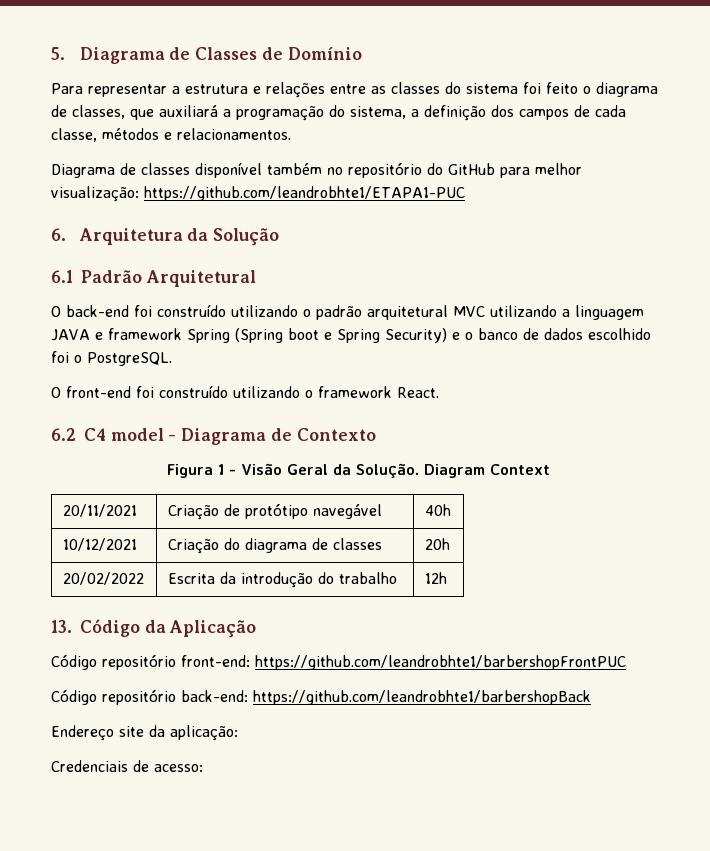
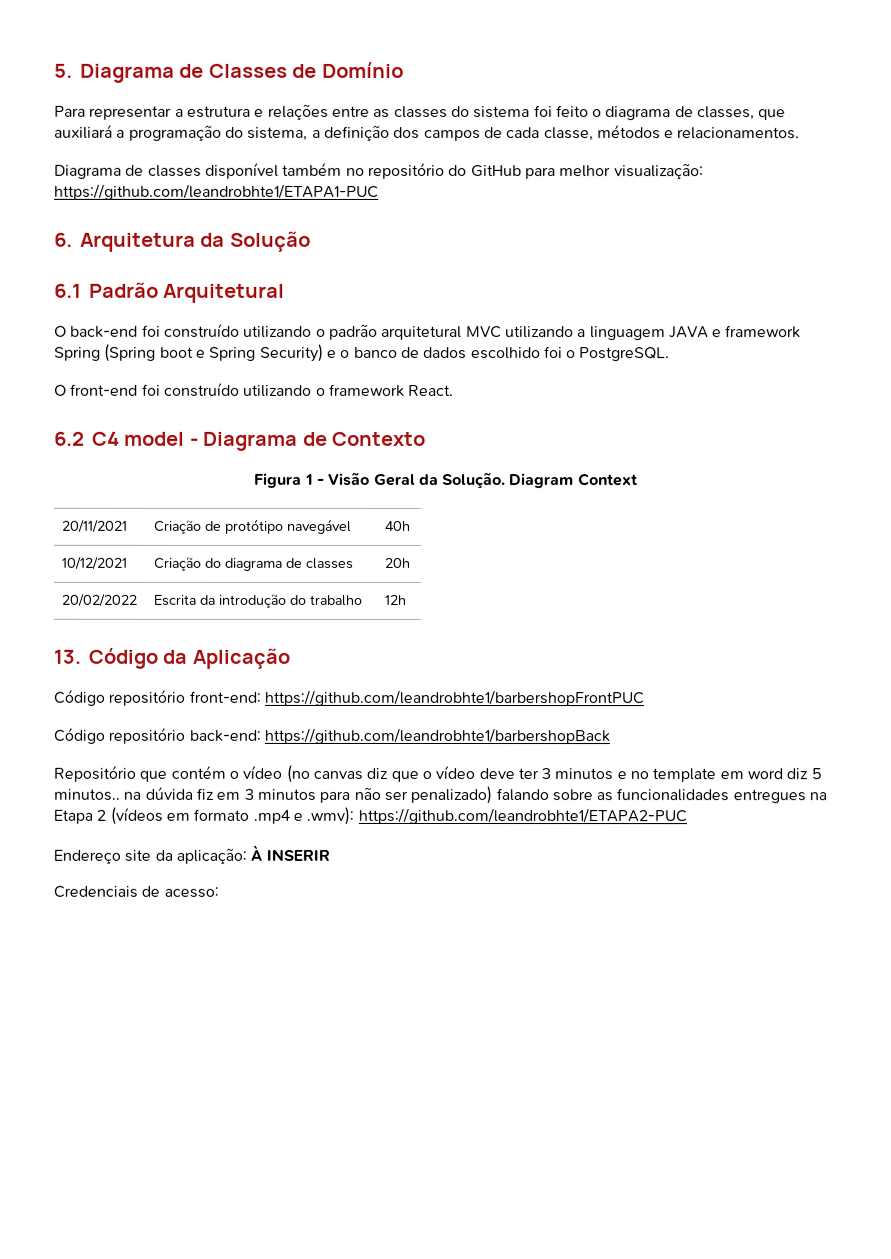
+ Repositório que contém o vídeo (no canvas diz que o vídeo deve ter 3 minutos e no template em word diz 5 minutos.. na dúvida fiz em 3 minutos para não ser penalizado) falando sobre as funcionalidades entregues na Etapa 2 (vídeos em formato .mp4 e .wmv): https://github.com/leandrobhte1/ETAPA2-PUC
- Endereço site da aplicação:
+ Endereço site da aplicação: À INSERIR

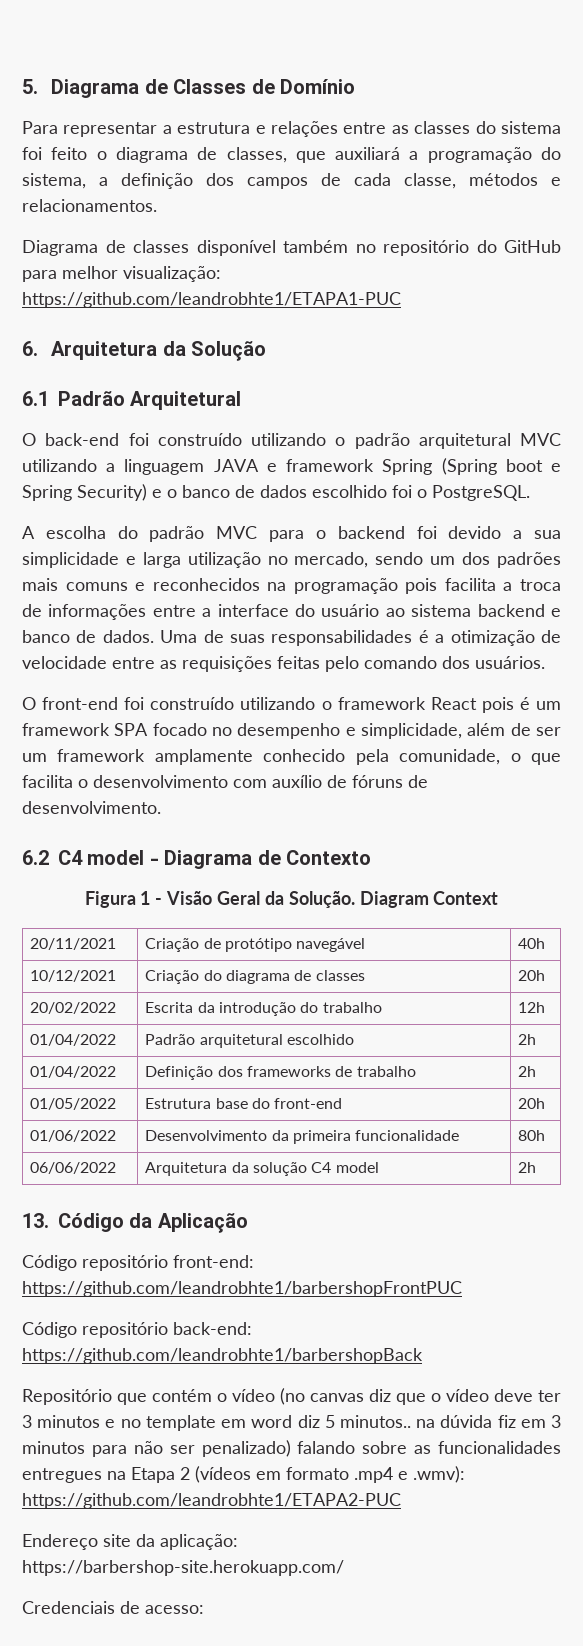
+ A escolha do padrão MVC para o backend foi devido a sua simplicidade e larga utilização no mercado, sendo um dos padrões mais comuns e reconhecidos na programação pois facilita a troca de informações entre a interface do usuário ao sistema backend e banco de dados. Uma de suas responsabilidades é a otimização de velocidade entre as requisições feitas pelo comando dos usuários.
- O front-end foi construído utilizando o framework React.
+ O front-end foi construído utilizando o framework React pois é um framework SPA focado no desempenho e simplicidade, além de ser um framework amplamente conhecido pela comunidade, o que facilita o desenvolvimento com auxílio de fóruns de desenvolvimento.
+ 01/04/2022 | Padrão arquitetural escolhido | 2h
+ 01/04/2022 | Definição dos frameworks de trabalho | 2h
+ 01/05/2022 | Estrutura base do front-end | 20h
+ 01/06/2022 | Desenvolvimento da primeira funcionalidade | 80h
+ 06/06/2022 | Arquitetura da solução C4 model | 2h
- Endereço site da aplicação: À INSERIR
+ Endereço site da aplicação: https://barbershop-site.herokuapp.com/

